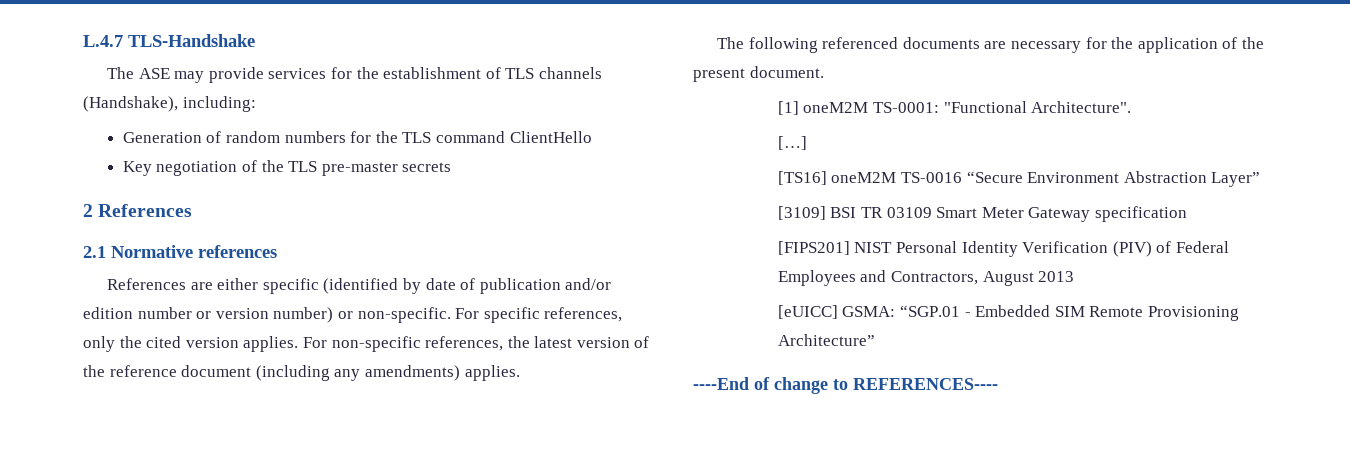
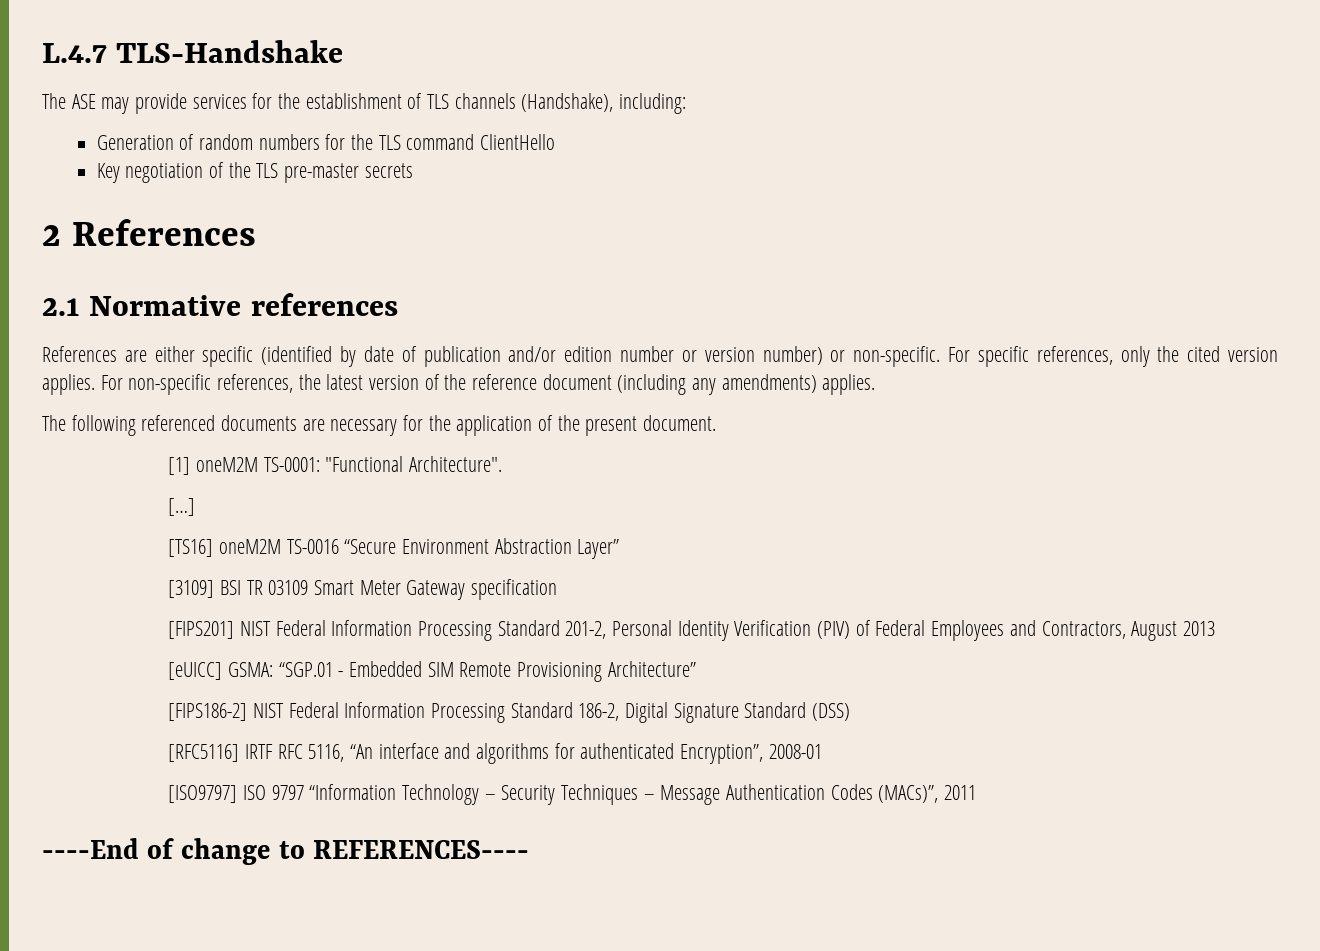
- [FIPS201] NIST Personal Identity Verification (PIV) of Federal Employees and Contractors, August 2013
+ [FIPS201] NIST Federal Information Processing Standard 201-2, Personal Identity Verification (PIV) of Federal Employees and Contractors, August 2013
+ [FIPS186-2] NIST Federal Information Processing Standard 186-2, Digital Signature Standard (DSS)
+ [RFC5116] IRTF RFC 5116, “An interface and algorithms for authenticated Encryption”, 2008-01
+ [ISO9797] ISO 9797 “Information Technology – Security Techniques – Message Authentication Codes (MACs)”, 2011

